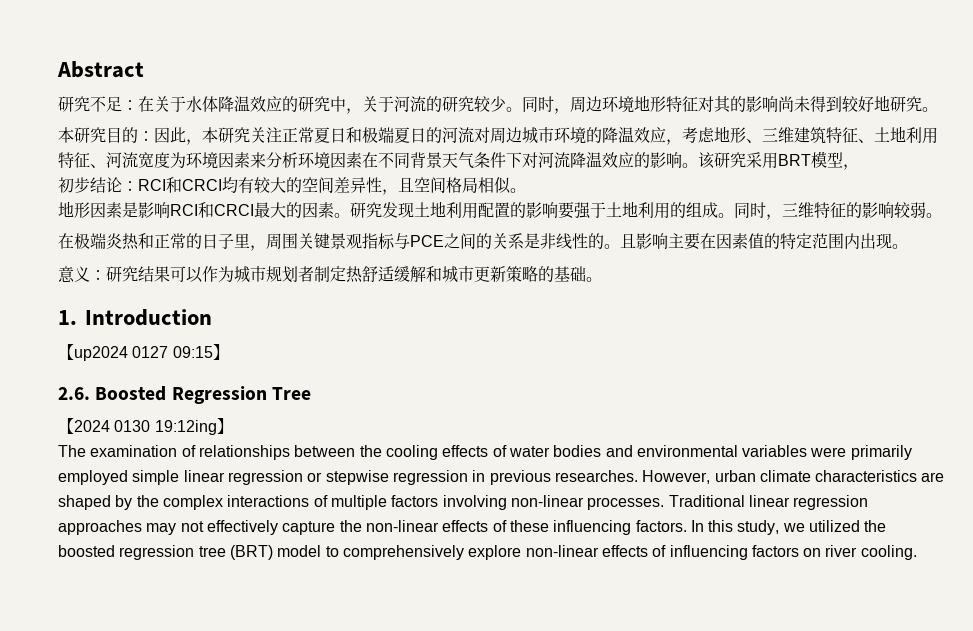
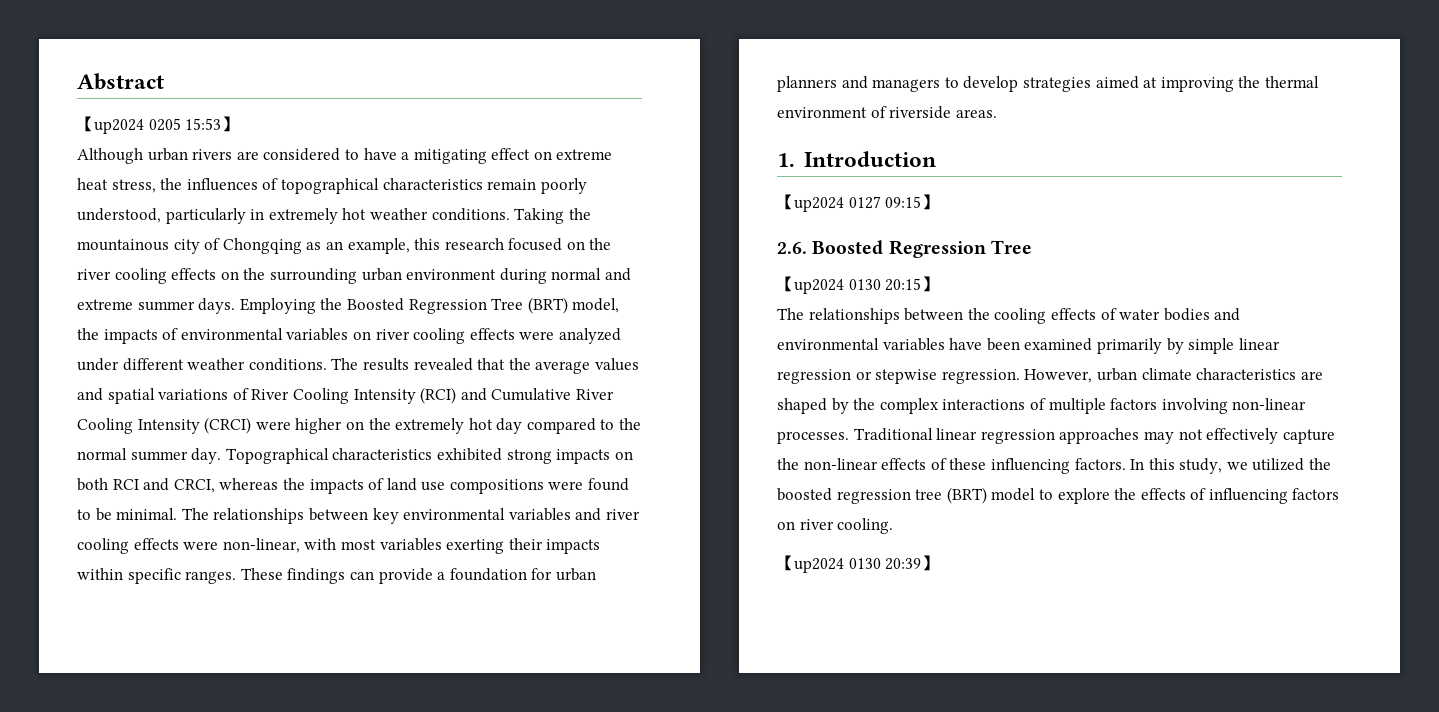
- 研究不足：在关于水体降温效应的研究中，关于河流的研究较少。同时，周边环境地形特征对其的影响尚未得到较好地研究。
- 本研究目的：因此，本研究关注正常夏日和极端夏日的河流对周边城市环境的降温效应，考虑地形、三维建筑特征、土地利用特征、河流宽度为环境因素来分析环境因素在不同背景天气条件下对河流降温效应的影响。该研究采用BRT模型，
- 初步结论：RCI和CRCI均有较大的空间差异性，且空间格局相似。
- 地形因素是影响RCI和CRCI最大的因素。研究发现土地利用配置的影响要强于土地利用的组成。同时，三维特征的影响较弱。
- 在极端炎热和正常的日子里，周围关键景观指标与PCE之间的关系是非线性的。且影响主要在因素值的特定范围内出现。
- 意义：研究结果可以作为城市规划者制定热舒适缓解和城市更新策略的基础。
+ 【up2024 0205 15:53】
+ Although urban rivers are considered to have a mitigating effect on extreme heat stress, the influences of topographical characteristics remain poorly understood, particularly in extremely hot weather conditions. Taking the mountainous city of Chongqing as an example, this research focused on the river cooling effects on the surrounding urban environment during normal and extreme summer days. Employing the Boosted Regression Tree (BRT) model, the impacts of environmental variables on river cooling effects were analyzed under different weather conditions. The results revealed that the average values and spatial variations of River Cooling Intensity (RCI) and Cumulative River Cooling Intensity (CRCI) were higher on the extremely hot day compared to the normal summer day. Topographical characteristics exhibited strong impacts on both RCI and CRCI, whereas the impacts of land use compositions were found to be minimal. The relationships between key environmental variables and river cooling effects were non-linear, with most variables exerting their impacts within specific ranges. These findings can provide a foundation for urban planners and managers to develop strategies aimed at improving the thermal environment of riverside areas.
- 【2024 0130 19:12ing】
+ 【up2024 0130 20:15】
- The examination of relationships between the cooling effects of water bodies and environmental variables were primarily employed simple linear regression or stepwise regression in previous researches.
+ The relationships between the cooling effects of water bodies and environmental variables have been examined primarily by simple linear regression or stepwise regression.
- In this study, we utilized the boosted regression tree (BRT) model to comprehensively explore non-linear effects of influencing factors on river cooling.
+ In this study, we utilized the boosted regression tree (BRT) model to explore the effects of influencing factors on river cooling.
+ 【up2024 0130 20:39】

